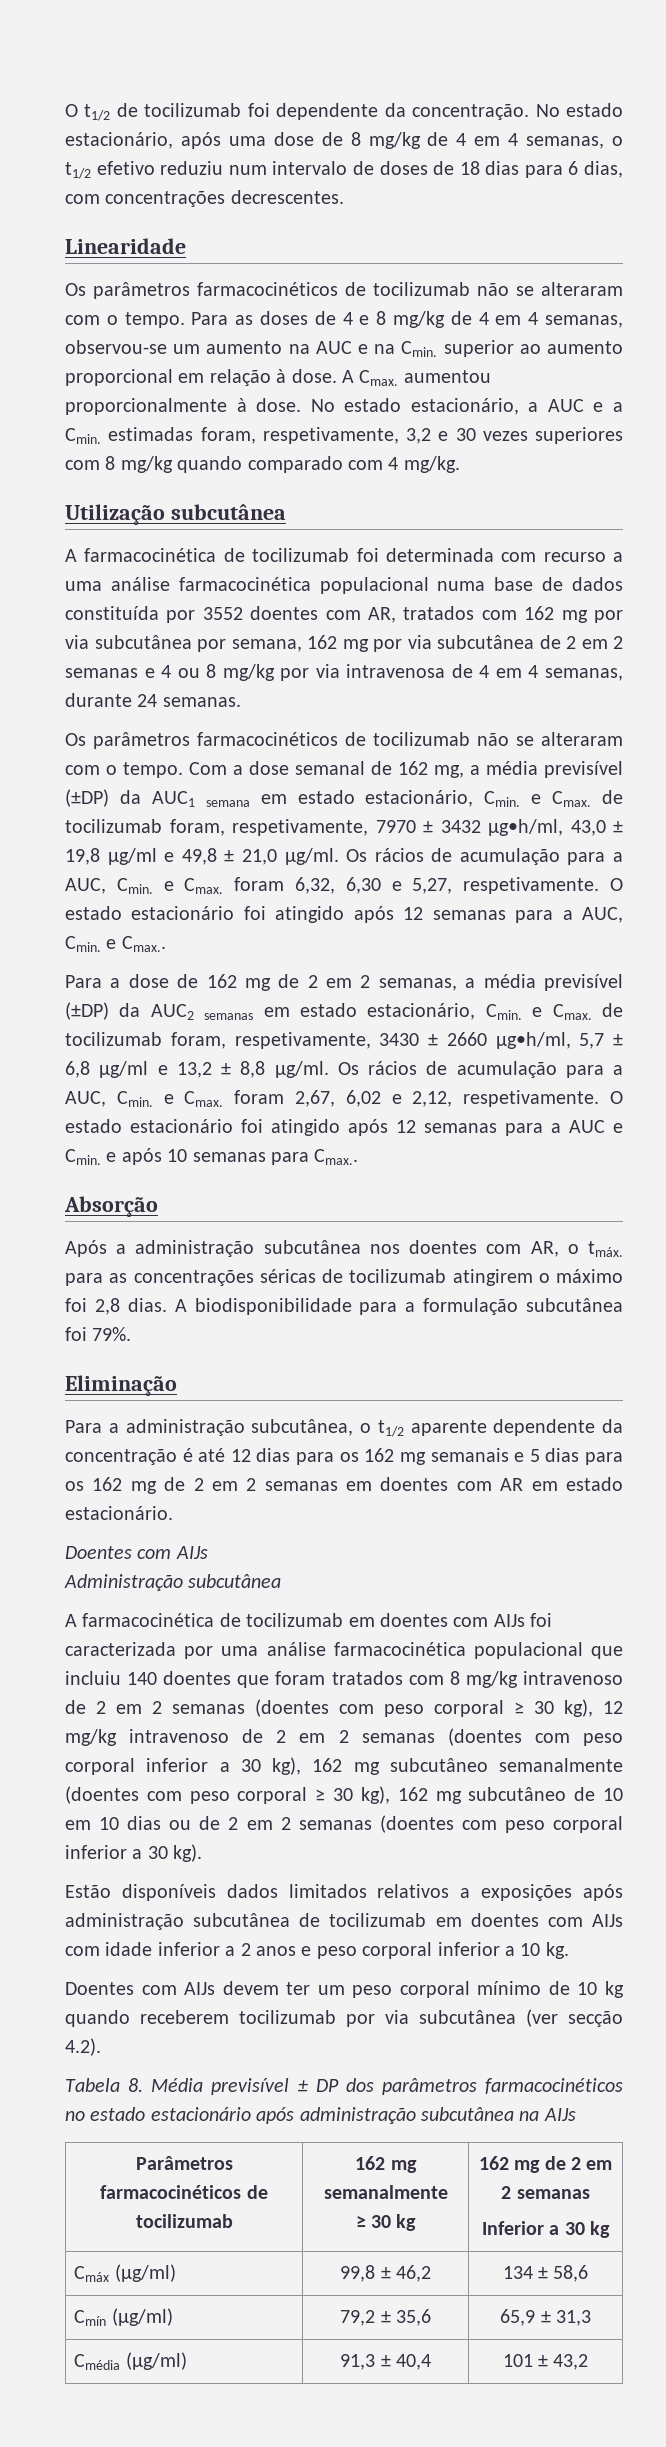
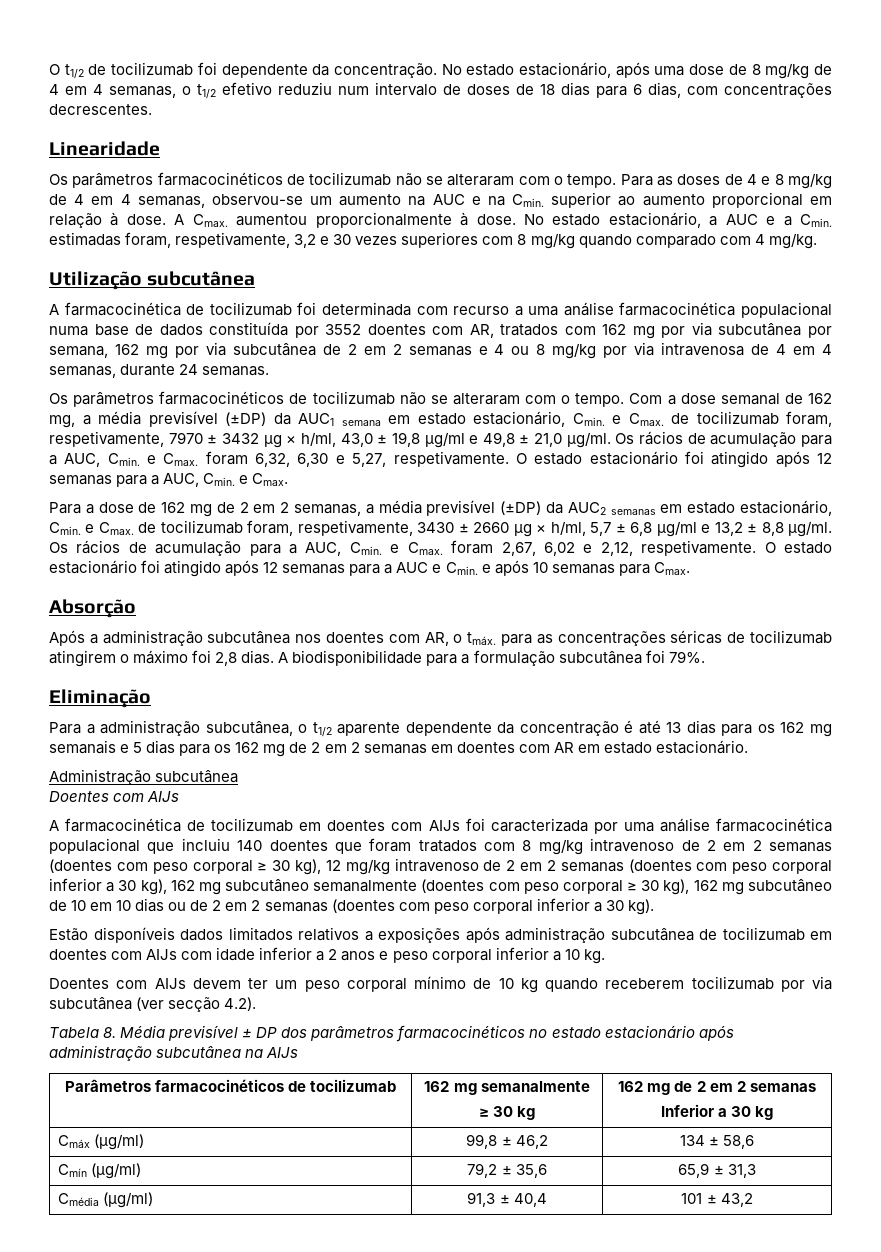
- Com a dose semanal de 162 mg, a média previsível (±DP) da AUC1 semana em estado estacionário, Cmin. e Cmax. de tocilizumab foram, respetivamente, 7970 ± 3432 µg•h/ml, 43,0 ± 19,8 µg/ml e 49,8 ± 21,0 µg/ml.
+ Com a dose semanal de 162 mg, a média previsível (±DP) da AUC1 semana em estado estacionário, Cmin. e Cmax. de tocilizumab foram, respetivamente, 7970 ± 3432 µg × h/ml, 43,0 ± 19,8 µg/ml e 49,8 ± 21,0 µg/ml.
- O estado estacionário foi atingido após 12 semanas para a AUC, Cmin. e Cmax..
+ O estado estacionário foi atingido após 12 semanas para a AUC, Cmin. e Cmax.
- Para a dose de 162 mg de 2 em 2 semanas, a média previsível (±DP) da AUC2 semanas em estado estacionário, Cmin. e Cmax. de tocilizumab foram, respetivamente, 3430 ± 2660 µg•h/ml, 5,7 ± 6,8 µg/ml e 13,2 ± 8,8 µg/ml.
+ Para a dose de 162 mg de 2 em 2 semanas, a média previsível (±DP) da AUC2 semanas em estado estacionário, Cmin. e Cmax. de tocilizumab foram, respetivamente, 3430 ± 2660 µg × h/ml, 5,7 ± 6,8 µg/ml e 13,2 ± 8,8 µg/ml.
- O estado estacionário foi atingido após 12 semanas para a AUC e Cmin. e após 10 semanas para Cmax..
+ O estado estacionário foi atingido após 12 semanas para a AUC e Cmin. e após 10 semanas para Cmax.
- Para a administração subcutânea, o t1/2 aparente dependente da concentração é até 12 dias para os 162 mg semanais e 5 dias para os 162 mg de 2 em 2 semanas em doentes com AR em estado estacionário.
+ Para a administração subcutânea, o t1/2 aparente dependente da concentração é até 13 dias para os 162 mg semanais e 5 dias para os 162 mg de 2 em 2 semanas em doentes com AR em estado estacionário.
+ Administração subcutânea
  Doentes com AIJs
- Administração subcutânea

